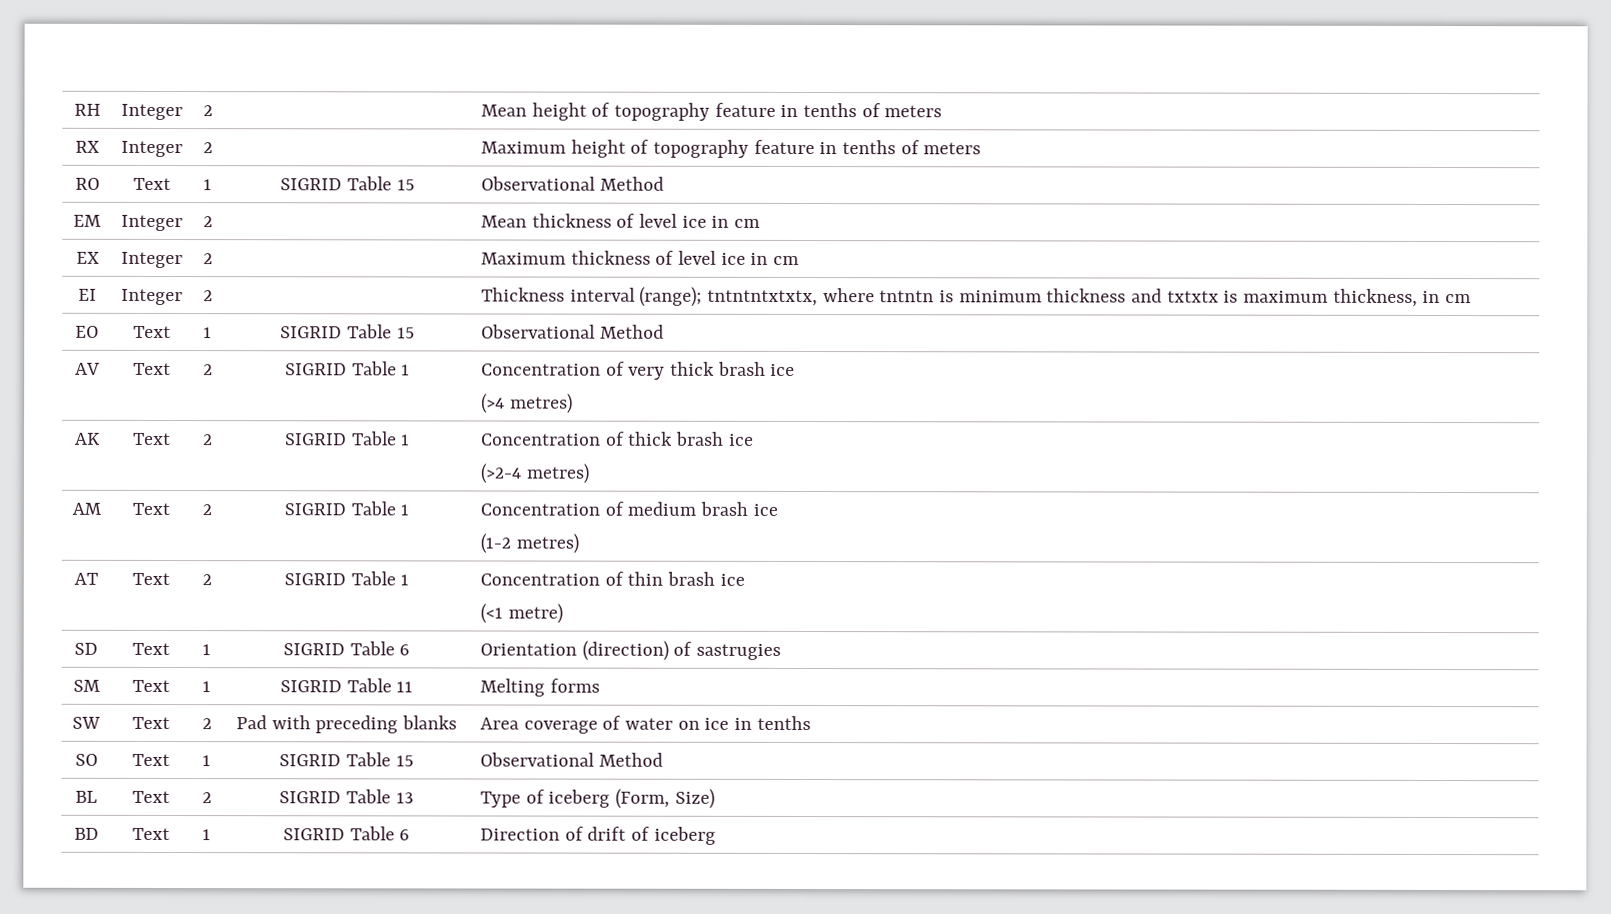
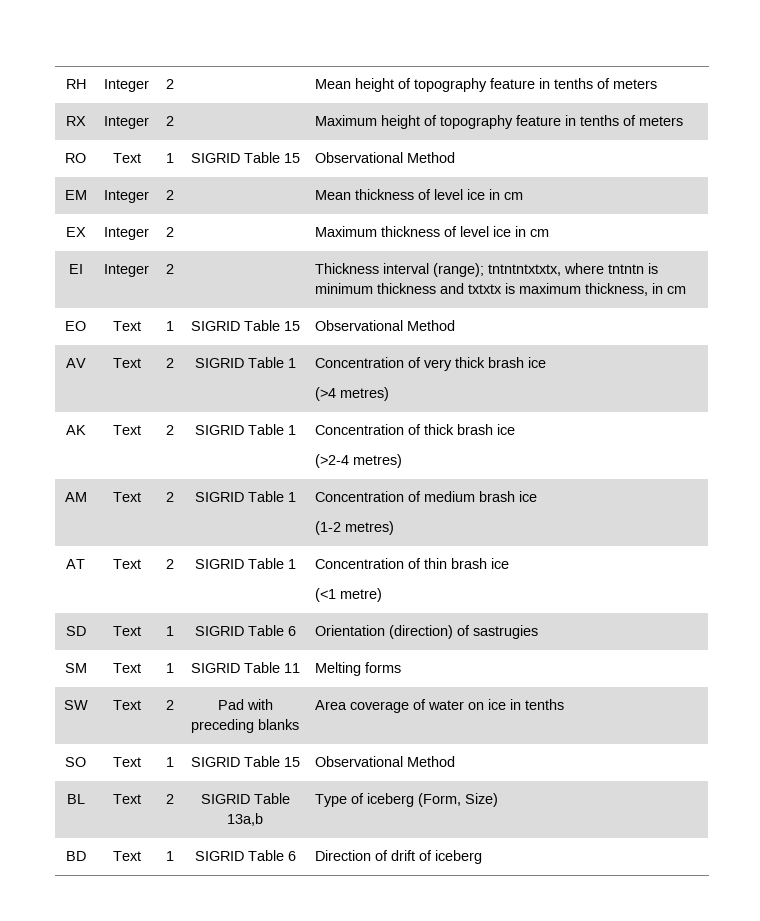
- BL | Text | 2 | SIGRID Table 13 | Type of iceberg (Form, Size)
+ BL | Text | 2 | SIGRID Table 13a,b | Type of iceberg (Form, Size)

